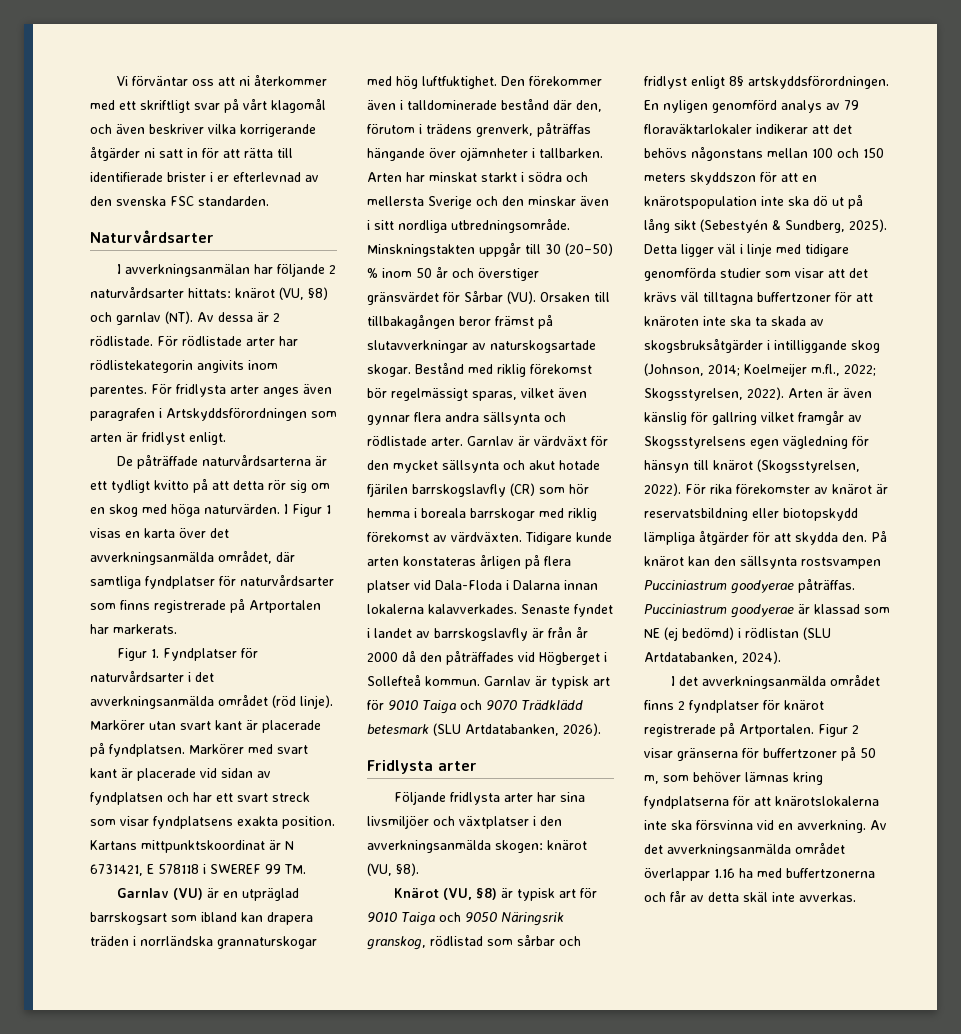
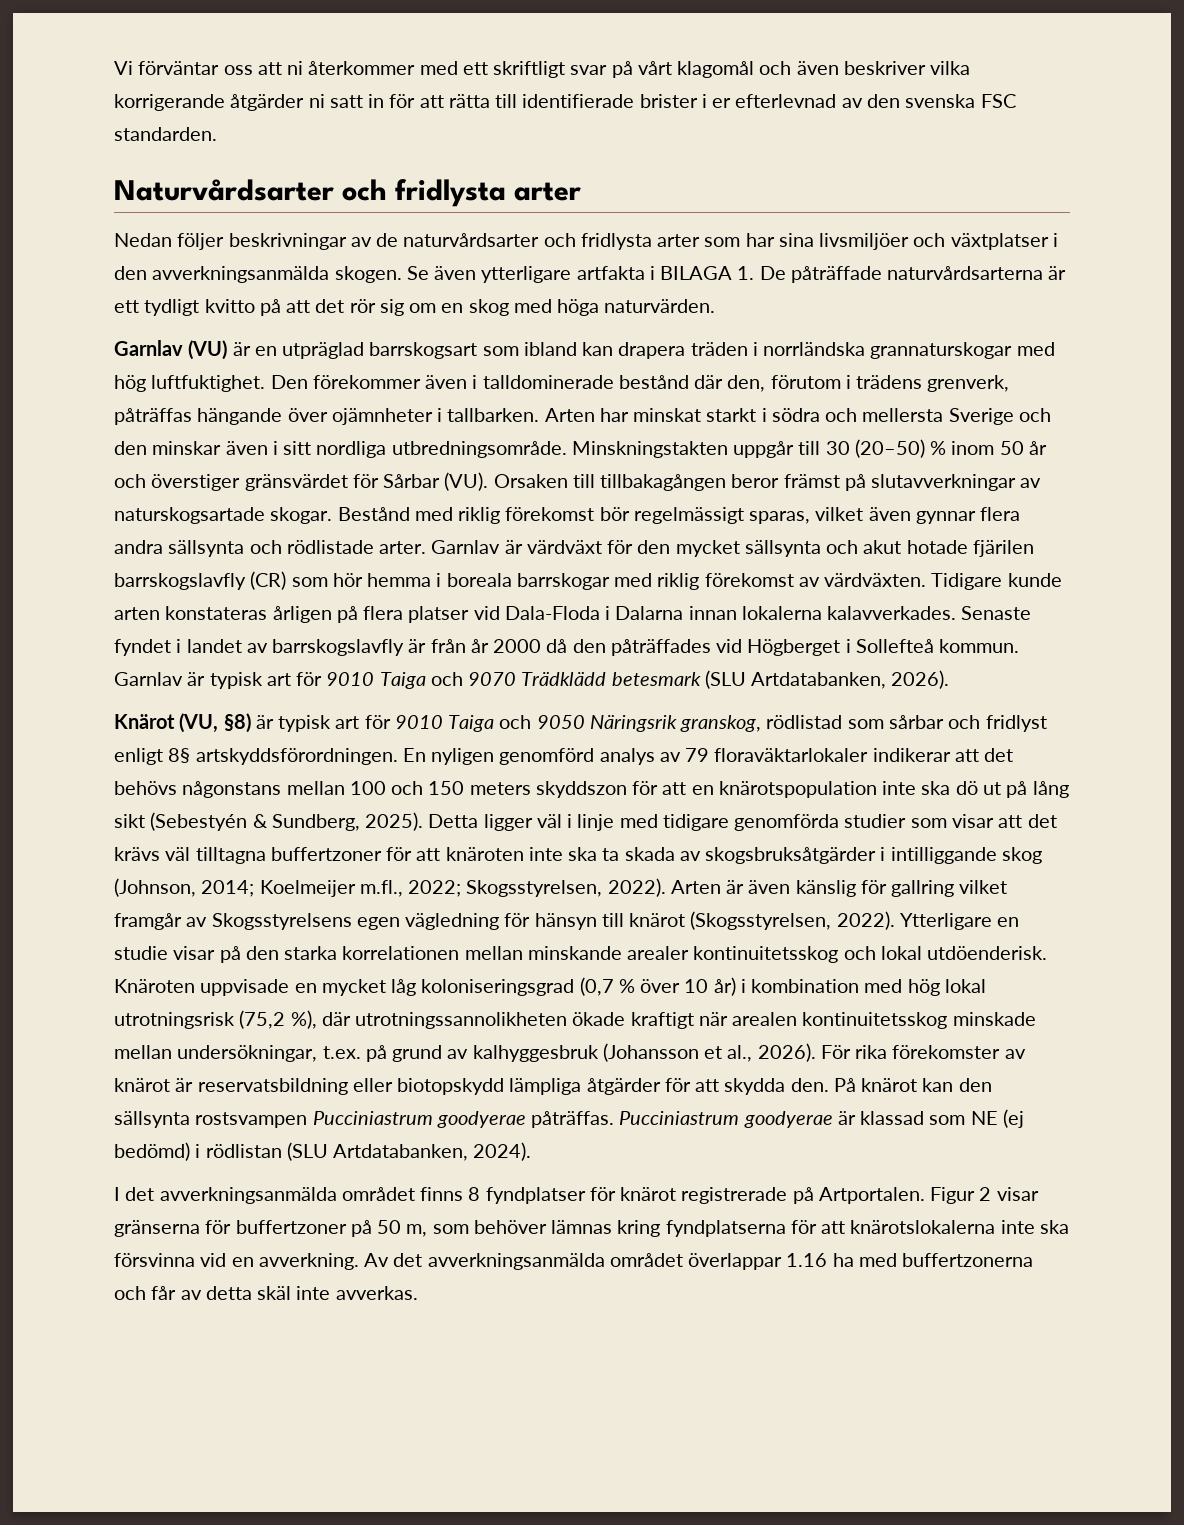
- Naturvårdsarter
- I avverkningsanmälan har följande 2 naturvårdsarter hittats: knärot (VU, §8) och garnlav (NT). Av dessa är 2 rödlistade. För rödlistade arter har rödlistekategorin angivits inom parentes. För fridlysta arter anges även paragrafen i Artskyddsförordningen som arten är fridlyst enligt.
- De påträffade naturvårdsarterna är ett tydligt kvitto på att detta rör sig om en skog med höga naturvärden. I Figur 1 visas en karta över det avverkningsanmälda området, där samtliga fyndplatser för naturvårdsarter som finns registrerade på Artportalen har markerats.
- Figur 1. Fyndplatser för naturvårdsarter i det avverkningsanmälda området (röd linje). Markörer utan svart kant är placerade på fyndplatsen. Markörer med svart kant är placerade vid sidan av fyndplatsen och har ett svart streck som visar fyndplatsens exakta position. Kartans mittpunktskoordinat är N 6731421, E 578118 i SWEREF 99 TM.
+ Naturvårdsarter och fridlysta arter
+ Nedan följer beskrivningar av de naturvårdsarter och fridlysta arter som har sina livsmiljöer och växtplatser i den avverkningsanmälda skogen. Se även ytterligare artfakta i BILAGA 1. De påträffade naturvårdsarterna är ett tydligt kvitto på att det rör sig om en skog med höga naturvärden.
- Fridlysta arter
- Följande fridlysta arter har sina livsmiljöer och växtplatser i den avverkningsanmälda skogen: knärot (VU, §8).
+ Ytterligare en studie visar på den starka korrelationen mellan minskande arealer kontinuitetsskog och lokal utdöenderisk. Knäroten uppvisade en mycket låg koloniseringsgrad (0,7 % över 10 år) i kombination med hög lokal utrotningsrisk (75,2 %), där utrotningssannolikheten ökade kraftigt när arealen kontinuitetsskog minskade mellan undersökningar, t.ex. på grund av kalhyggesbruk (Johansson et al., 2026).
- I det avverkningsanmälda området finns 2 fyndplatser för knärot registrerade på Artportalen.
+ I det avverkningsanmälda området finns 8 fyndplatser för knärot registrerade på Artportalen.

